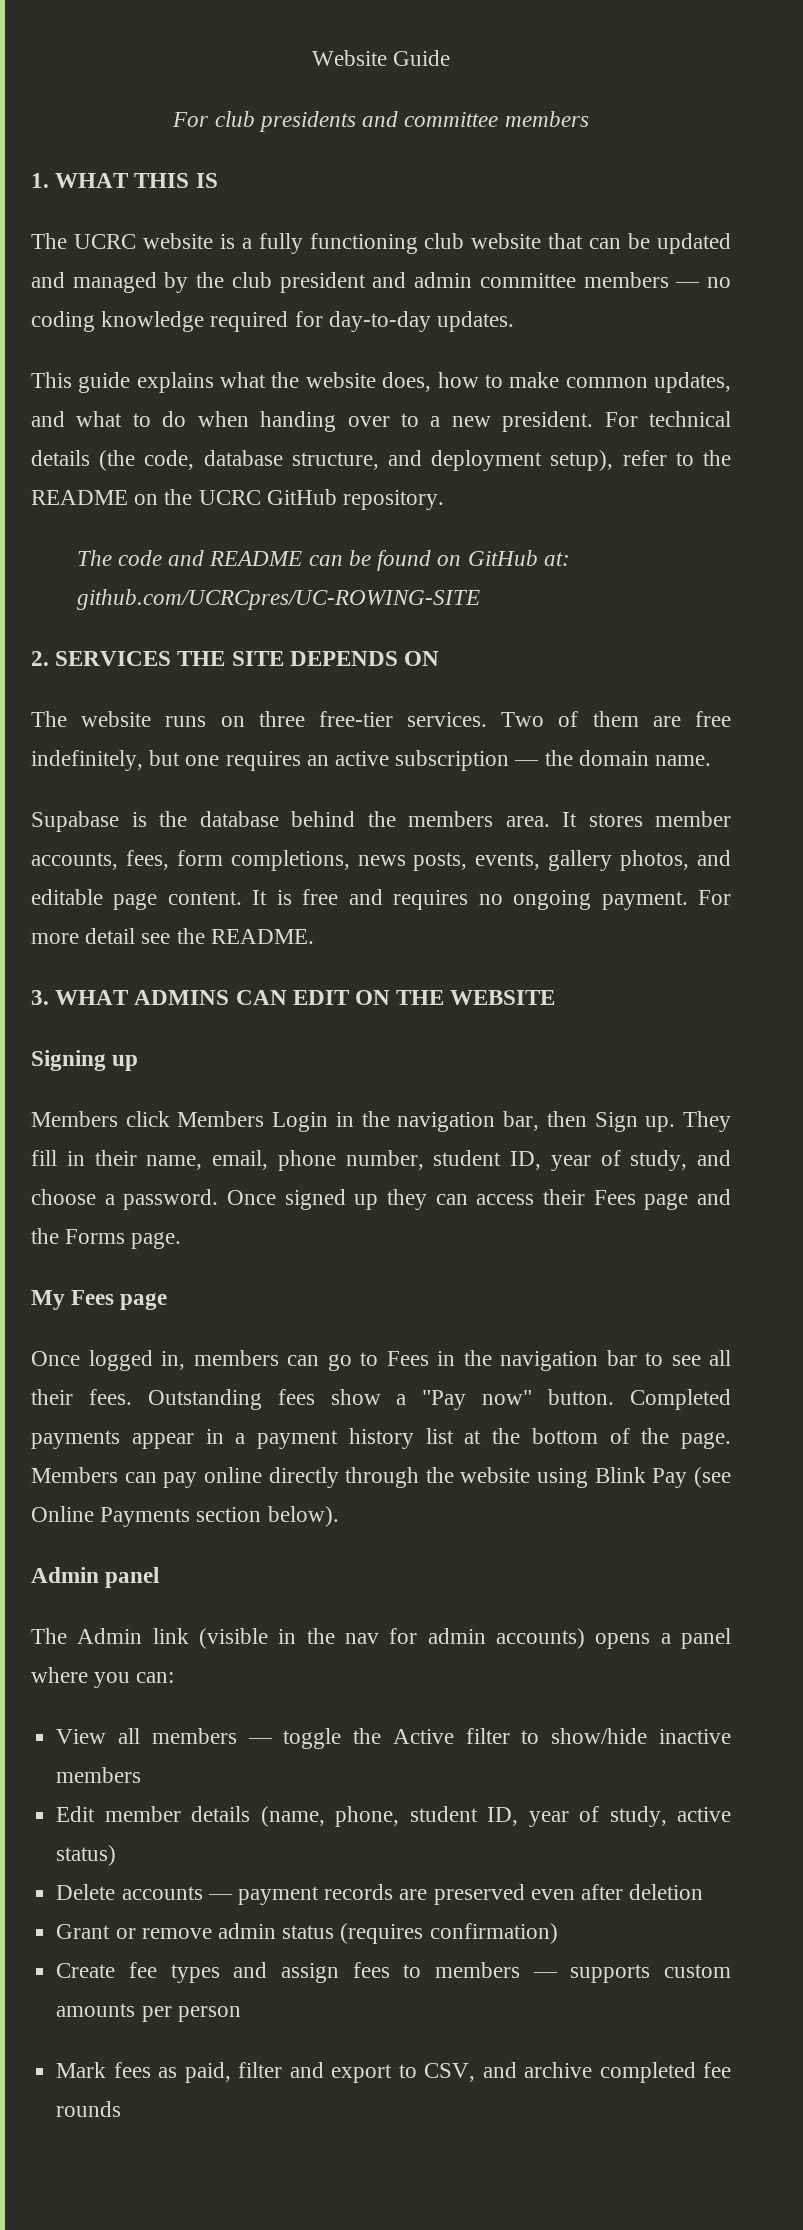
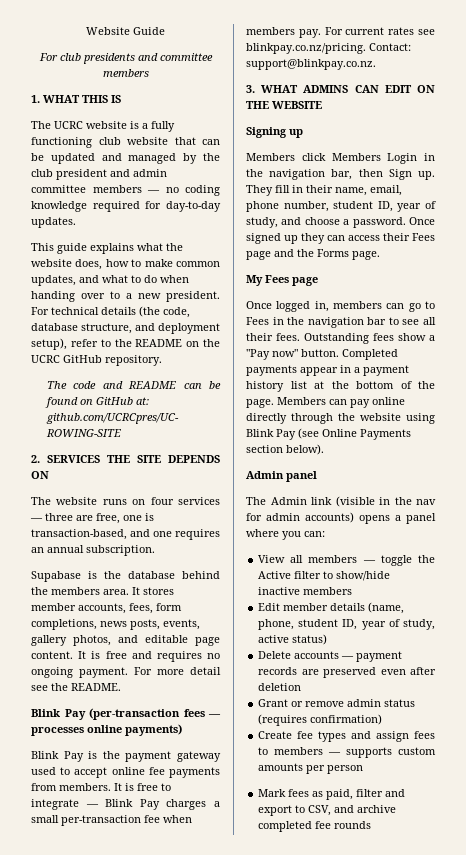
- The website runs on three free-tier services. Two of them are free indefinitely, but one requires an active subscription — the domain name.
+ The website runs on four services — three are free, one is transaction-based, and one requires an annual subscription.
+ Blink Pay (per-transaction fees — processes online payments)
+ Blink Pay is the payment gateway used to accept online fee payments from members. It is free to integrate — Blink Pay charges a small per-transaction fee when members pay. For current rates see blinkpay.co.nz/pricing. Contact: support@blinkpay.co.nz.

